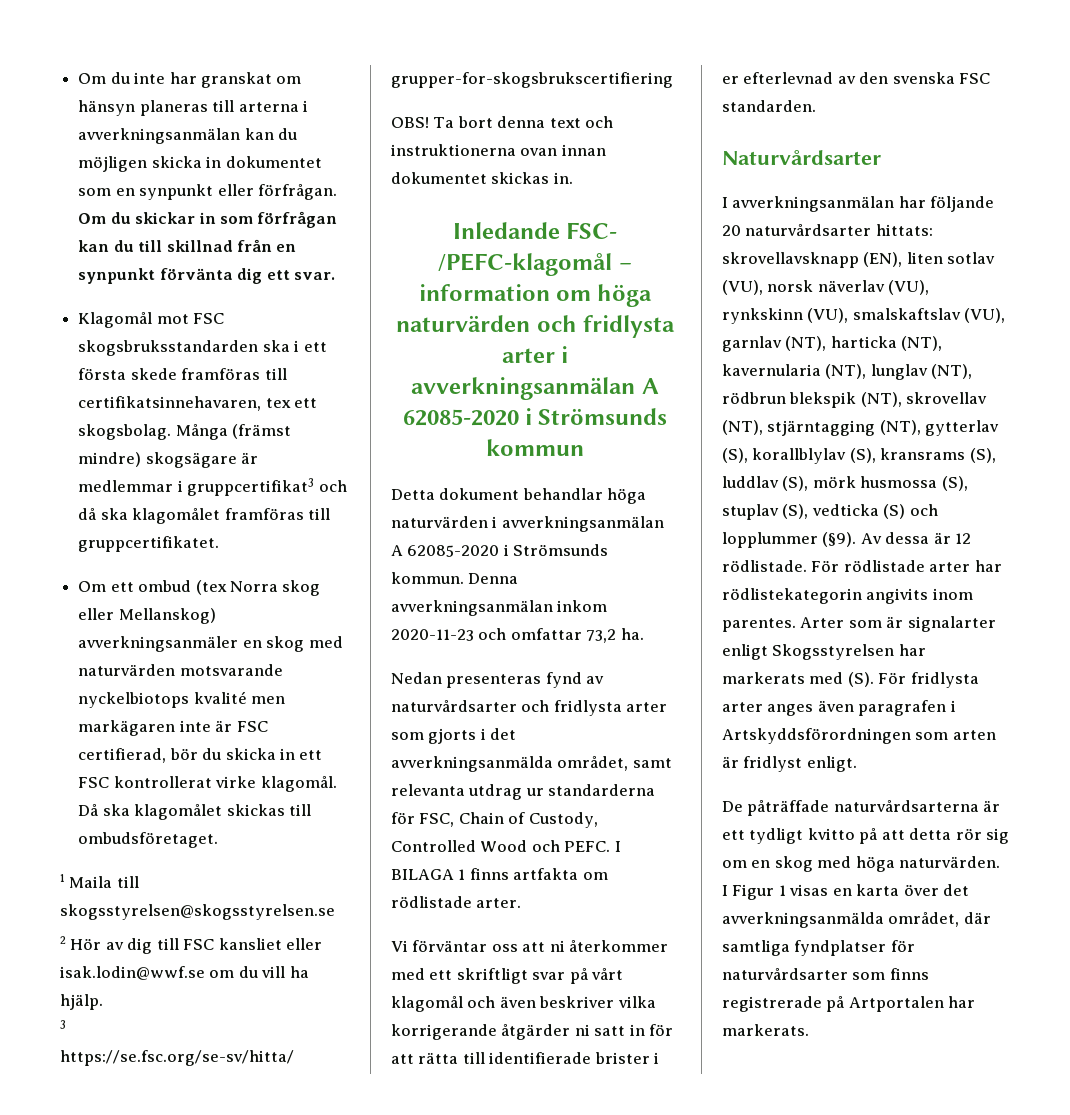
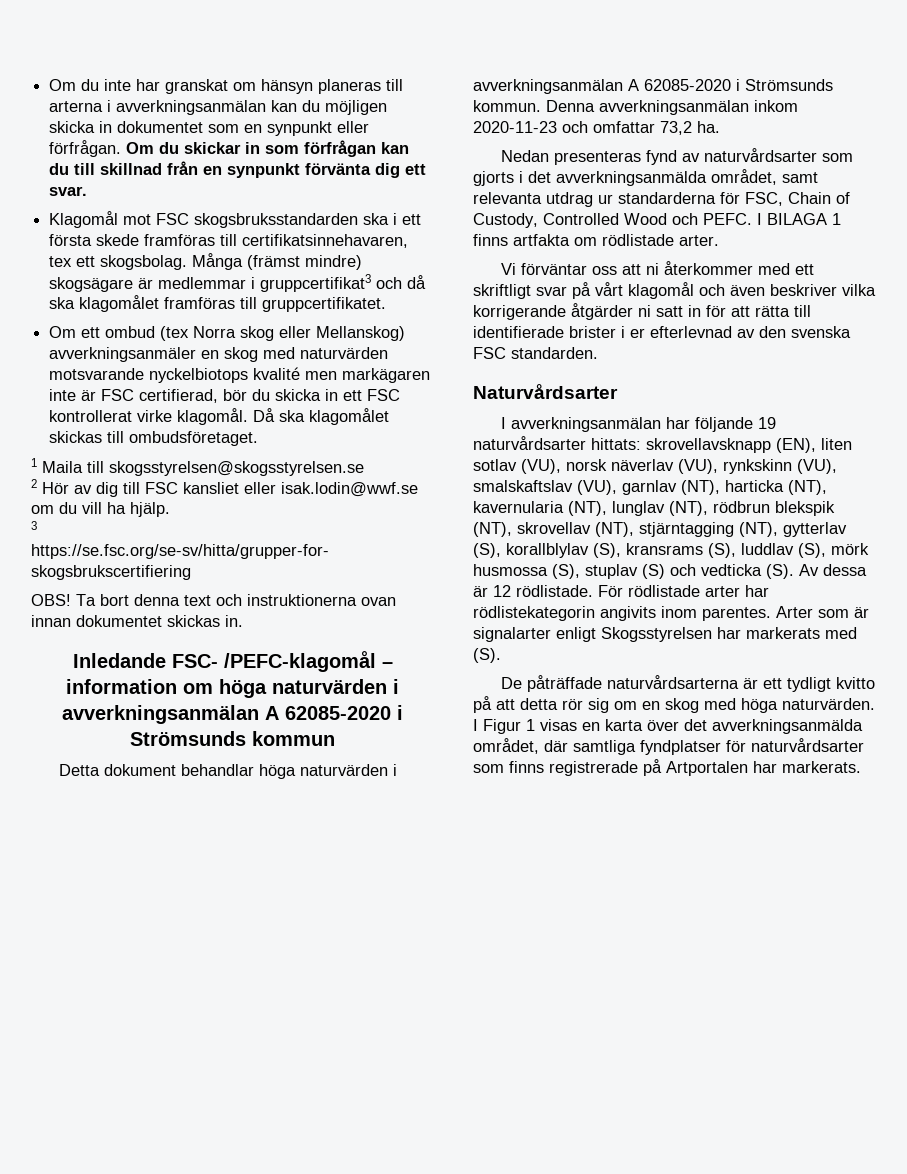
- Inledande FSC- /PEFC-klagomål – information om höga naturvärden och fridlysta arter i avverkningsanmälan A 62085-2020 i Strömsunds kommun
+ Inledande FSC- /PEFC-klagomål – information om höga naturvärden i avverkningsanmälan A 62085-2020 i Strömsunds kommun
- Nedan presenteras fynd av naturvårdsarter och fridlysta arter som gjorts i det avverkningsanmälda området, samt relevanta utdrag ur standarderna för FSC, Chain of Custody, Controlled Wood och PEFC.
+ Nedan presenteras fynd av naturvårdsarter som gjorts i det avverkningsanmälda området, samt relevanta utdrag ur standarderna för FSC, Chain of Custody, Controlled Wood och PEFC.
- I avverkningsanmälan har följande 20 naturvårdsarter hittats: skrovellavsknapp (EN), liten sotlav (VU), norsk näverlav (VU), rynkskinn (VU), smalskaftslav (VU), garnlav (NT), harticka (NT), kavernularia (NT), lunglav (NT), rödbrun blekspik (NT), skrovellav (NT), stjärntagging (NT), gytterlav (S), korallblylav (S), kransrams (S), luddlav (S), mörk husmossa (S), stuplav (S), vedticka (S) och lopplummer (§9). Av dessa är 12 rödlistade.
+ I avverkningsanmälan har följande 19 naturvårdsarter hittats: skrovellavsknapp (EN), liten sotlav (VU), norsk näverlav (VU), rynkskinn (VU), smalskaftslav (VU), garnlav (NT), harticka (NT), kavernularia (NT), lunglav (NT), rödbrun blekspik (NT), skrovellav (NT), stjärntagging (NT), gytterlav (S), korallblylav (S), kransrams (S), luddlav (S), mörk husmossa (S), stuplav (S) och vedticka (S). Av dessa är 12 rödlistade.
- Arter som är signalarter enligt Skogsstyrelsen har markerats med (S). För fridlysta arter anges även paragrafen i Artskyddsförordningen som arten är fridlyst enligt.
+ Arter som är signalarter enligt Skogsstyrelsen har markerats med (S).

